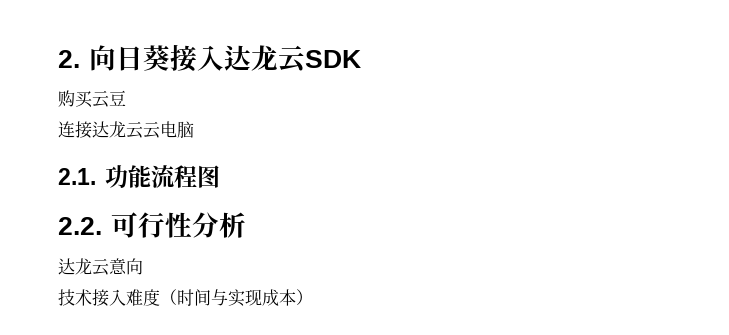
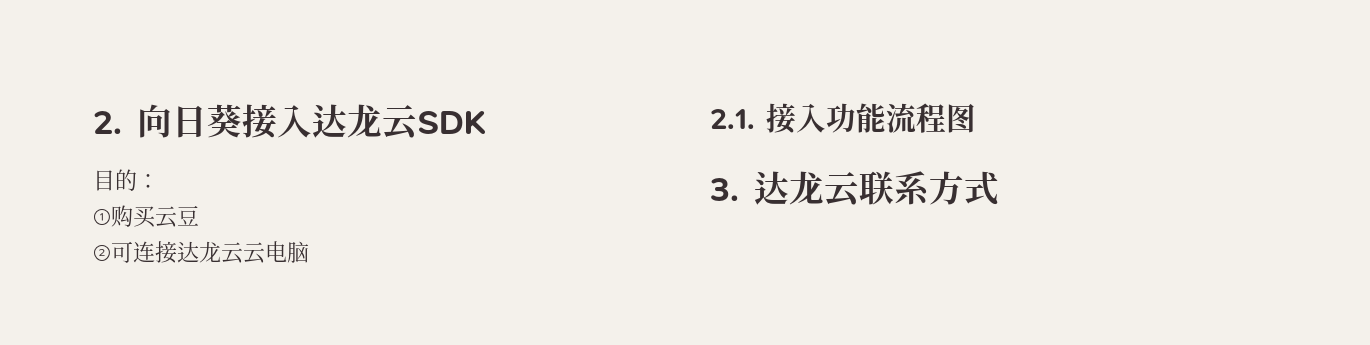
- 购买云豆
+ 目的：
+ ①购买云豆
- 连接达龙云云电脑
+ ②可连接达龙云云电脑
- 2.1.功能流程图
+ 2.1.接入功能流程图
- 2.2.可行性分析
- 达龙云意向
- 技术接入难度（时间与实现成本）
+ 3.达龙云联系方式

